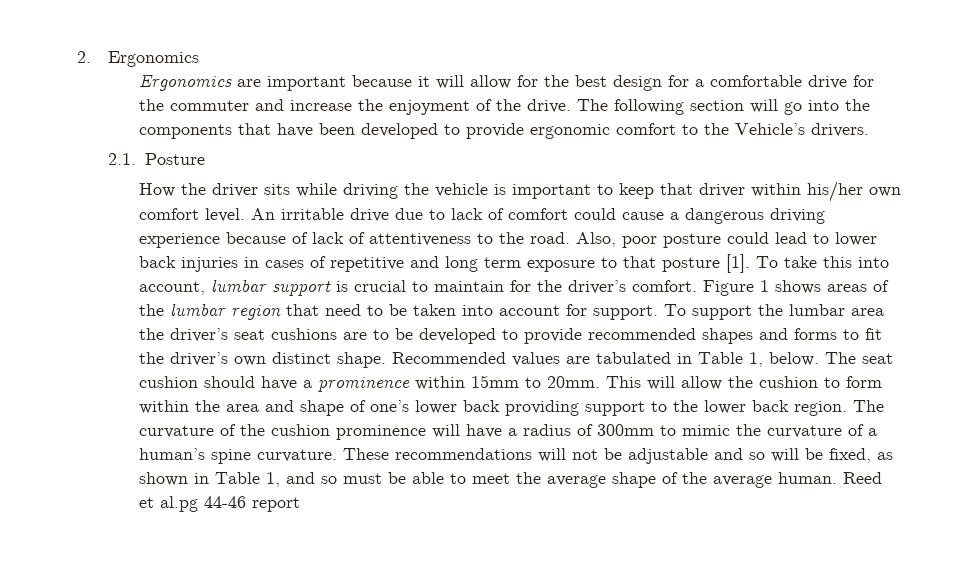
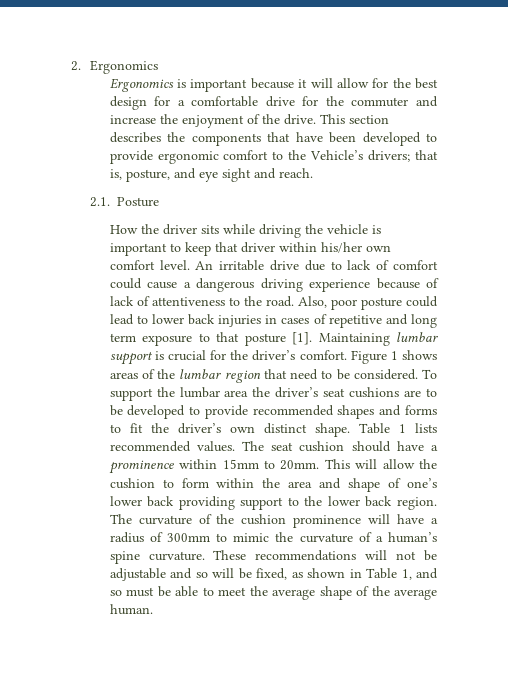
- Ergonomics are important because it will allow for the best design for a comfortable drive for the commuter and increase the enjoyment of the drive.
+ Ergonomics is important because it will allow for the best design for a comfortable drive for the commuter and increase the enjoyment of the drive.
- The following section will go into the components that have been developed to provide ergonomic comfort to the Vehicle’s drivers.
+ This section describes the components that have been developed to provide ergonomic comfort to the Vehicle’s drivers; that is, posture, and eye sight and reach.
- To take this into account, lumbar support is crucial to maintain for the driver’s comfort.
+ Maintaining lumbar support is crucial for the driver’s comfort.
- Figure 1 shows areas of the lumbar region that need to be taken into account for support.
+ Figure 1 shows areas of the lumbar region that need to be considered.
- Recommended values are tabulated in Table 1, below.
+ Table 1 lists recommended values.
- Reed et al.pg 44-46 report

